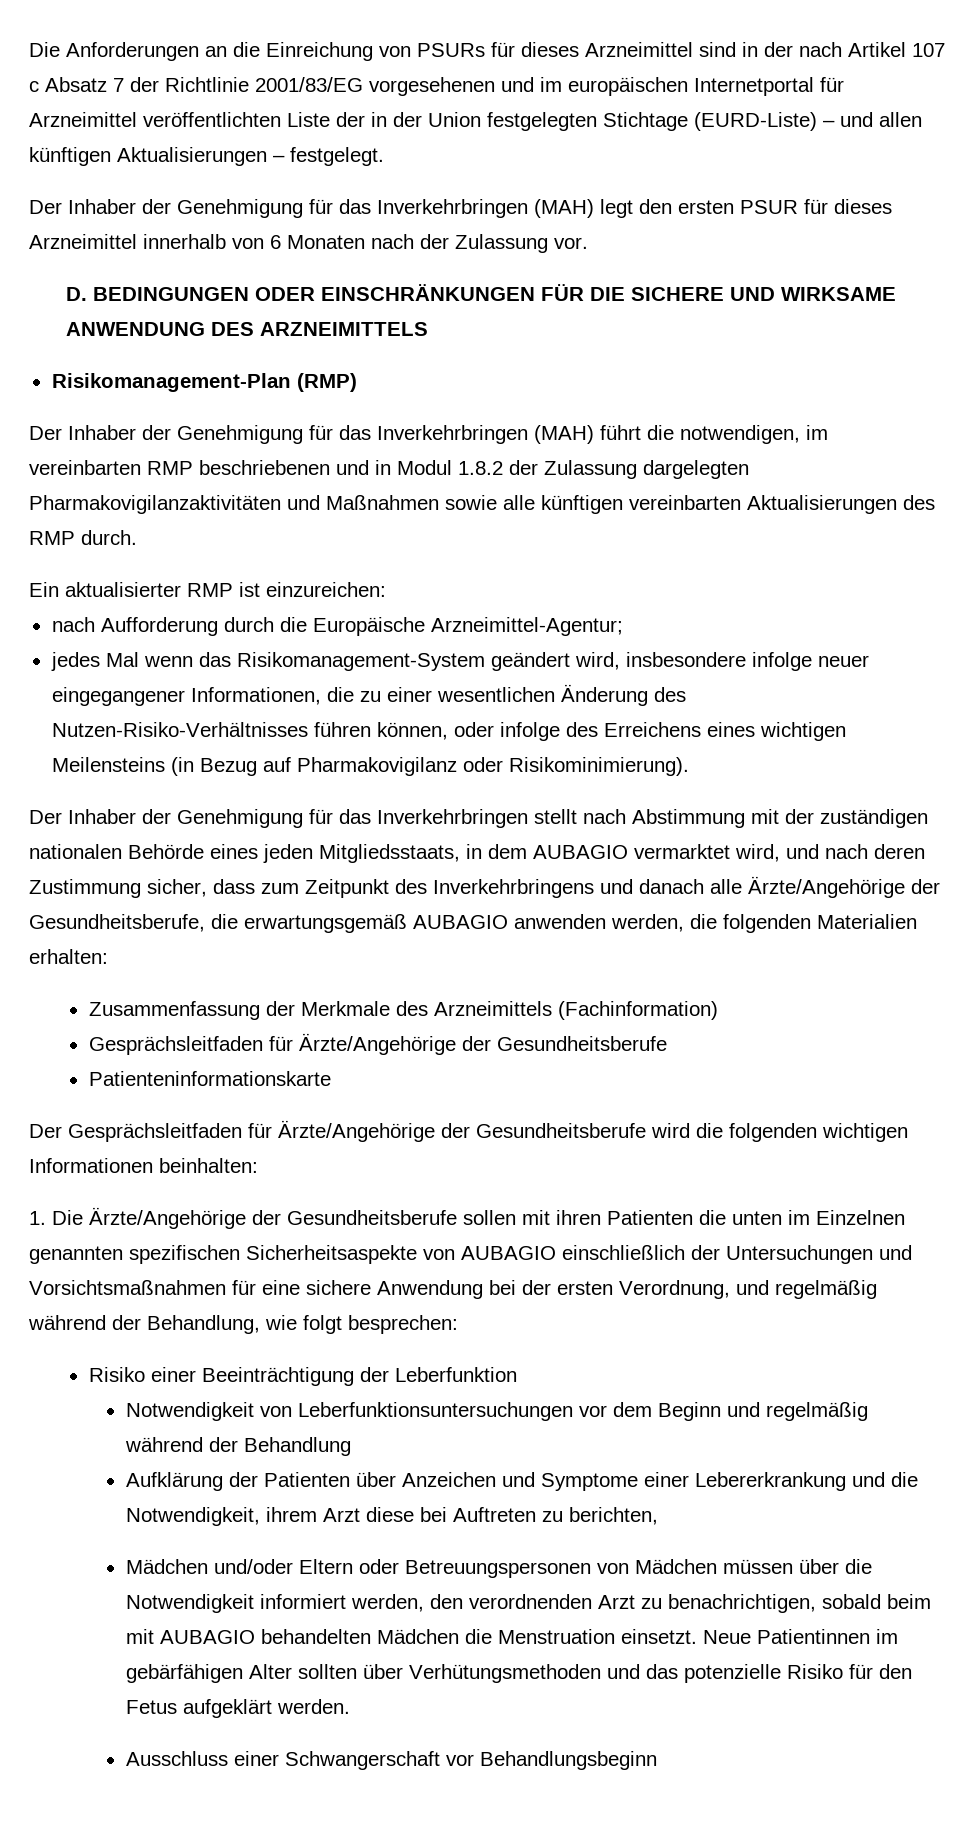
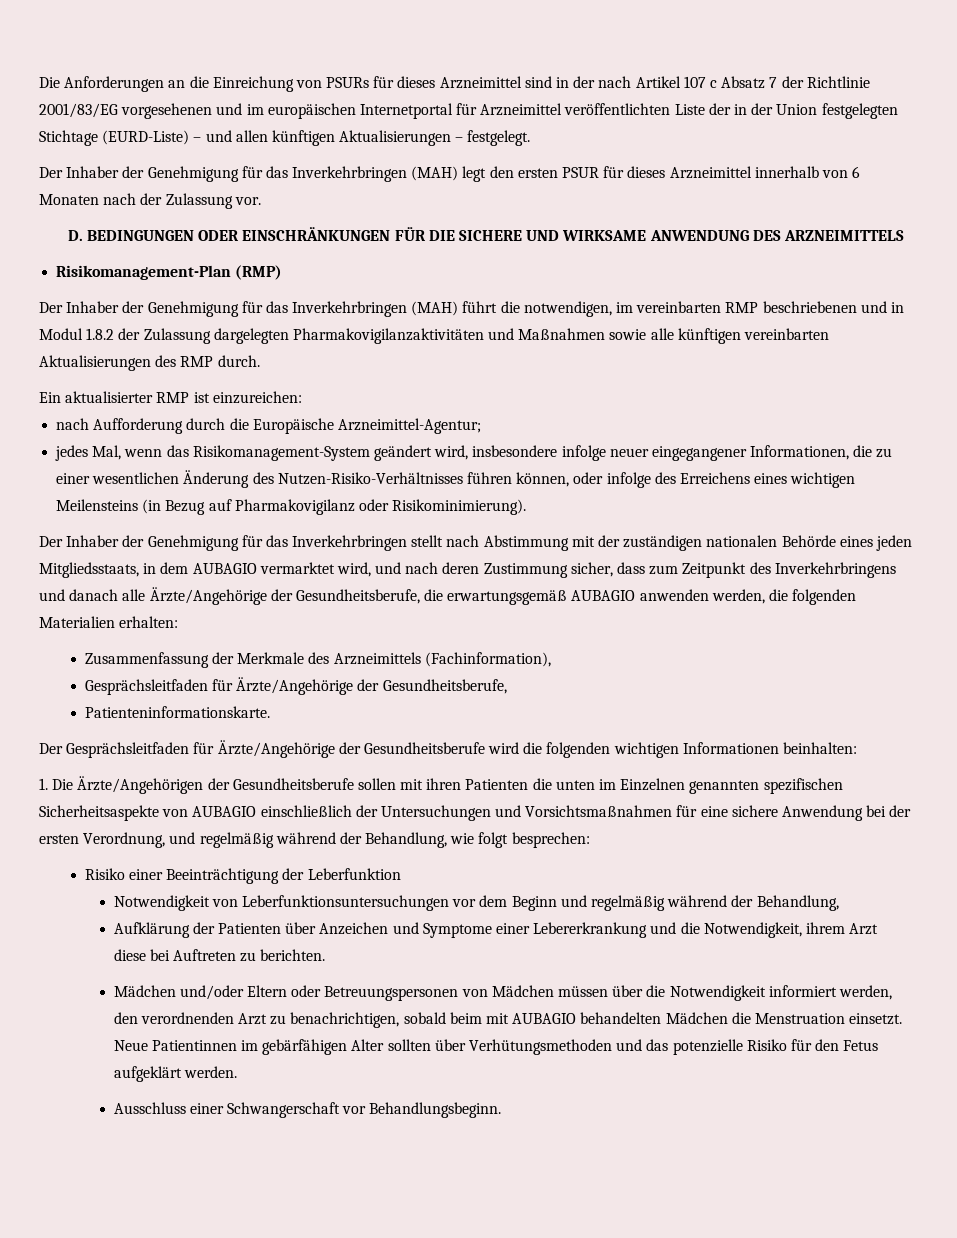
- jedes Mal wenn das Risikomanagement-System geändert wird, insbesondere infolge neuer eingegangener Informationen, die zu einer wesentlichen Änderung des Nutzen-Risiko-Verhältnisses führen können, oder infolge des Erreichens eines wichtigen Meilensteins (in Bezug auf Pharmakovigilanz oder Risikominimierung).
+ jedes Mal, wenn das Risikomanagement-System geändert wird, insbesondere infolge neuer eingegangener Informationen, die zu einer wesentlichen Änderung des Nutzen-Risiko-Verhältnisses führen können, oder infolge des Erreichens eines wichtigen Meilensteins (in Bezug auf Pharmakovigilanz oder Risikominimierung).
- Zusammenfassung der Merkmale des Arzneimittels (Fachinformation)
- Gesprächsleitfaden für Ärzte/Angehörige der Gesundheitsberufe
- Patienteninformationskarte
+ Zusammenfassung der Merkmale des Arzneimittels (Fachinformation),
+ Gesprächsleitfaden für Ärzte/Angehörige der Gesundheitsberufe,
+ Patienteninformationskarte.
- 1. Die Ärzte/Angehörige der Gesundheitsberufe sollen mit ihren Patienten die unten im Einzelnen genannten spezifischen Sicherheitsaspekte von AUBAGIO einschließlich der Untersuchungen und Vorsichtsmaßnahmen für eine sichere Anwendung bei der ersten Verordnung, und regelmäßig während der Behandlung, wie folgt besprechen:
+ 1. Die Ärzte/Angehörigen der Gesundheitsberufe sollen mit ihren Patienten die unten im Einzelnen genannten spezifischen Sicherheitsaspekte von AUBAGIO einschließlich der Untersuchungen und Vorsichtsmaßnahmen für eine sichere Anwendung bei der ersten Verordnung, und regelmäßig während der Behandlung, wie folgt besprechen:
- Notwendigkeit von Leberfunktionsuntersuchungen vor dem Beginn und regelmäßig während der Behandlung
+ Notwendigkeit von Leberfunktionsuntersuchungen vor dem Beginn und regelmäßig während der Behandlung,
- Aufklärung der Patienten über Anzeichen und Symptome einer Lebererkrankung und die Notwendigkeit, ihrem Arzt diese bei Auftreten zu berichten,
+ Aufklärung der Patienten über Anzeichen und Symptome einer Lebererkrankung und die Notwendigkeit, ihrem Arzt diese bei Auftreten zu berichten.
- Ausschluss einer Schwangerschaft vor Behandlungsbeginn
+ Ausschluss einer Schwangerschaft vor Behandlungsbeginn.

